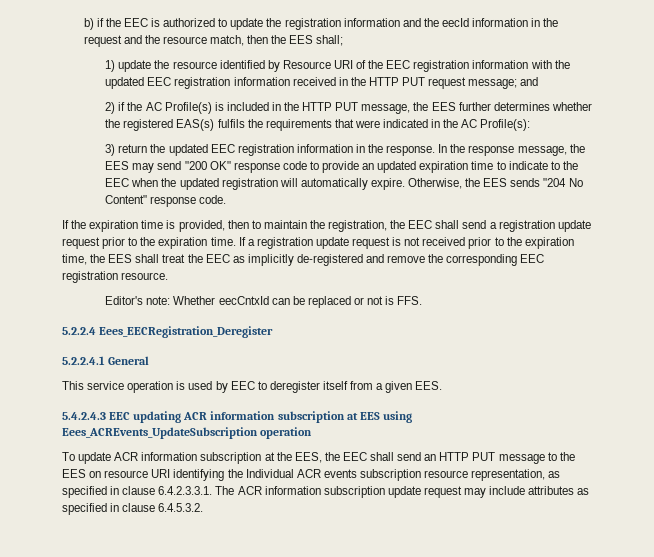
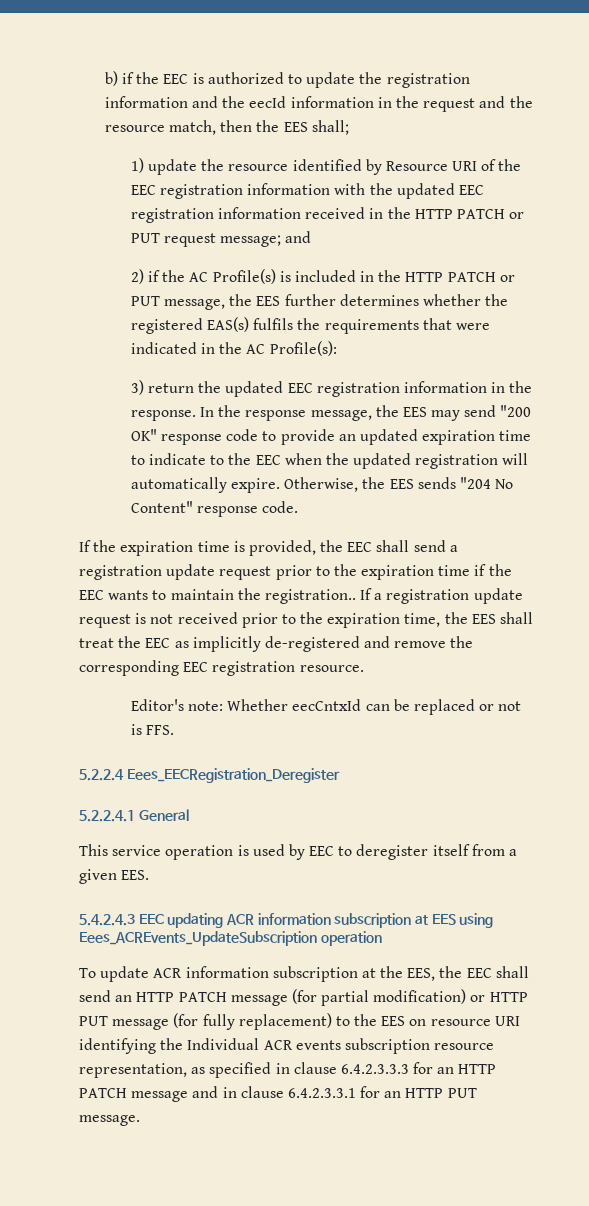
- 1) update the resource identified by Resource URI of the EEC registration information with the updated EEC registration information received in the HTTP PUT request message; and
+ 1) update the resource identified by Resource URI of the EEC registration information with the updated EEC registration information received in the HTTP PATCH or PUT request message; and
- 2) if the AC Profile(s) is included in the HTTP PUT message, the EES further determines whether the registered EAS(s) fulfils the requirements that were indicated in the AC Profile(s):
+ 2) if the AC Profile(s) is included in the HTTP PATCH or PUT message, the EES further determines whether the registered EAS(s) fulfils the requirements that were indicated in the AC Profile(s):
- If the expiration time is provided, then to maintain the registration, the EEC shall send a registration update request prior to the expiration time.
+ If the expiration time is provided, the EEC shall send a registration update request prior to the expiration time if the EEC wants to maintain the registration..
- To update ACR information subscription at the EES, the EEC shall send an HTTP PUT message to the EES on resource URI identifying the Individual ACR events subscription resource representation, as specified in clause 6.4.2.3.3.1. The ACR information subscription update request may include attributes as specified in clause 6.4.5.3.2.
+ To update ACR information subscription at the EES, the EEC shall send an HTTP PATCH message (for partial modification) or HTTP PUT message (for fully replacement) to the EES on resource URI identifying the Individual ACR events subscription resource representation, as specified in clause 6.4.2.3.3.3 for an HTTP PATCH message and in clause 6.4.2.3.3.1 for an HTTP PUT message.

